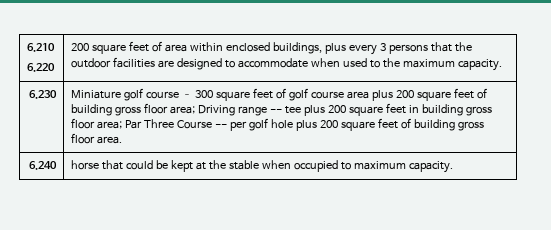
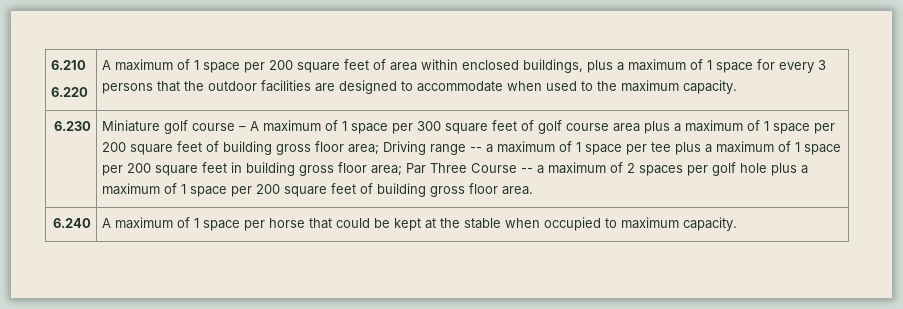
  6.210
- 6.220 | 200 square feet of area within enclosed buildings, plus every 3 persons that the outdoor facilities are designed to accommodate when used to the maximum capacity.
+ 6.220 | A maximum of 1 space per 200 square feet of area within enclosed buildings, plus a maximum of 1 space for every 3 persons that the outdoor facilities are designed to accommodate when used to the maximum capacity.
- Miniature golf course – 300 square feet of golf course area plus 200 square feet of building gross floor area; Driving range -- tee plus 200 square feet in building gross floor area; Par Three Course -- per golf hole plus 200 square feet of building gross floor area.
+ Miniature golf course – A maximum of 1 space per 300 square feet of golf course area plus a maximum of 1 space per 200 square feet of building gross floor area; Driving range -- a maximum of 1 space per tee plus a maximum of 1 space per 200 square feet in building gross floor area; Par Three Course -- a maximum of 2 spaces per golf hole plus a maximum of 1 space per 200 square feet of building gross floor area.
- 6.240 | horse that could be kept at the stable when occupied to maximum capacity.
+ 6.240 | A maximum of 1 space per horse that could be kept at the stable when occupied to maximum capacity.

